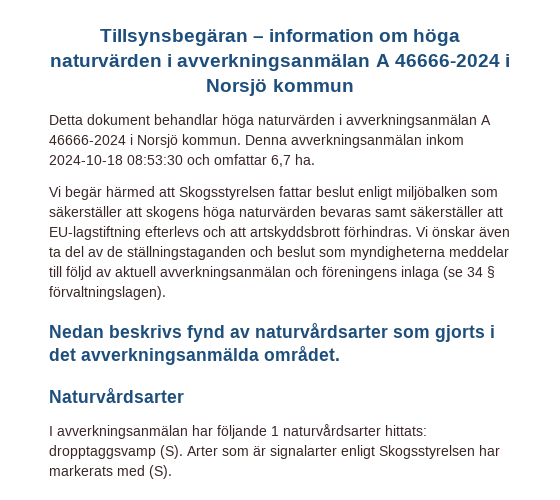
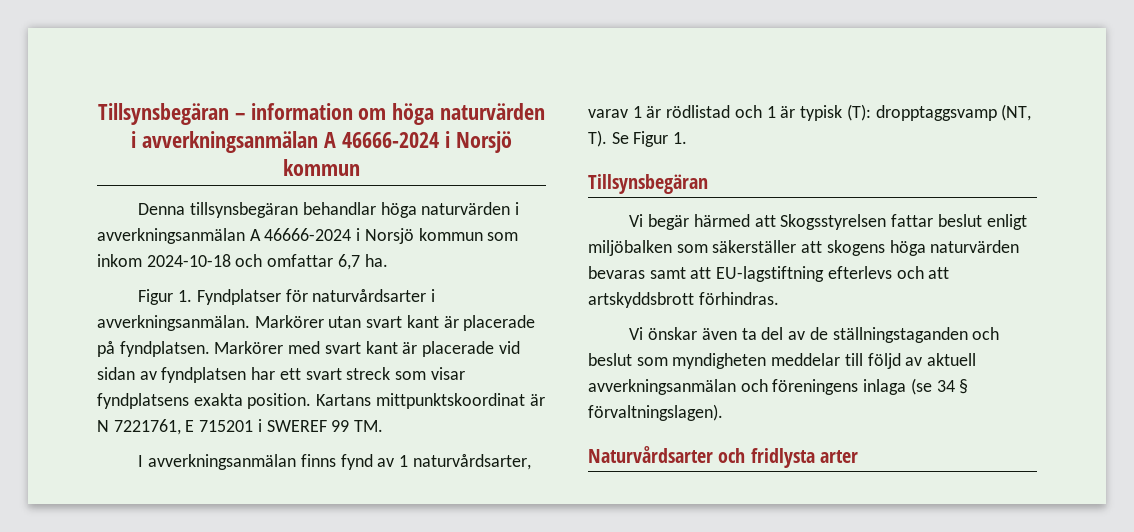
- Detta dokument behandlar höga naturvärden i avverkningsanmälan A 46666-2024 i Norsjö kommun. Denna avverkningsanmälan inkom 2024-10-18 08:53:30 och omfattar 6,7 ha.
+ Denna tillsynsbegäran behandlar höga naturvärden i avverkningsanmälan A 46666-2024 i Norsjö kommun som inkom 2024-10-18 och omfattar 6,7 ha.
+ Figur 1. Fyndplatser för naturvårdsarter i avverkningsanmälan. Markörer utan svart kant är placerade på fyndplatsen. Markörer med svart kant är placerade vid sidan av fyndplatsen har ett svart streck som visar fyndplatsens exakta position. Kartans mittpunktskoordinat är N 7221761, E 715201 i SWEREF 99 TM.
+ I avverkningsanmälan finns fynd av 1 naturvårdsarter, varav 1 är rödlistad och 1 är typisk (T): dropptaggsvamp (NT, T). Se Figur 1.
+ Tillsynsbegäran
- Vi begär härmed att Skogsstyrelsen fattar beslut enligt miljöbalken som säkerställer att skogens höga naturvärden bevaras samt säkerställer att EU-lagstiftning efterlevs och att artskyddsbrott förhindras. Vi önskar även ta del av de ställningstaganden och beslut som myndigheterna meddelar till följd av aktuell avverkningsanmälan och föreningens inlaga (se 34 § förvaltningslagen).
+ Vi begär härmed att Skogsstyrelsen fattar beslut enligt miljöbalken som säkerställer att skogens höga naturvärden bevaras samt att EU-lagstiftning efterlevs och att artskyddsbrott förhindras.
+ Vi önskar även ta del av de ställningstaganden och beslut som myndigheten meddelar till följd av aktuell avverkningsanmälan och föreningens inlaga (se 34 § förvaltningslagen).
- Nedan beskrivs fynd av naturvårdsarter som gjorts i det avverkningsanmälda området.
- Naturvårdsarter
- I avverkningsanmälan har följande 1 naturvårdsarter hittats: dropptaggsvamp (S). Arter som är signalarter enligt Skogsstyrelsen har markerats med (S).
+ Naturvårdsarter och fridlysta arter

